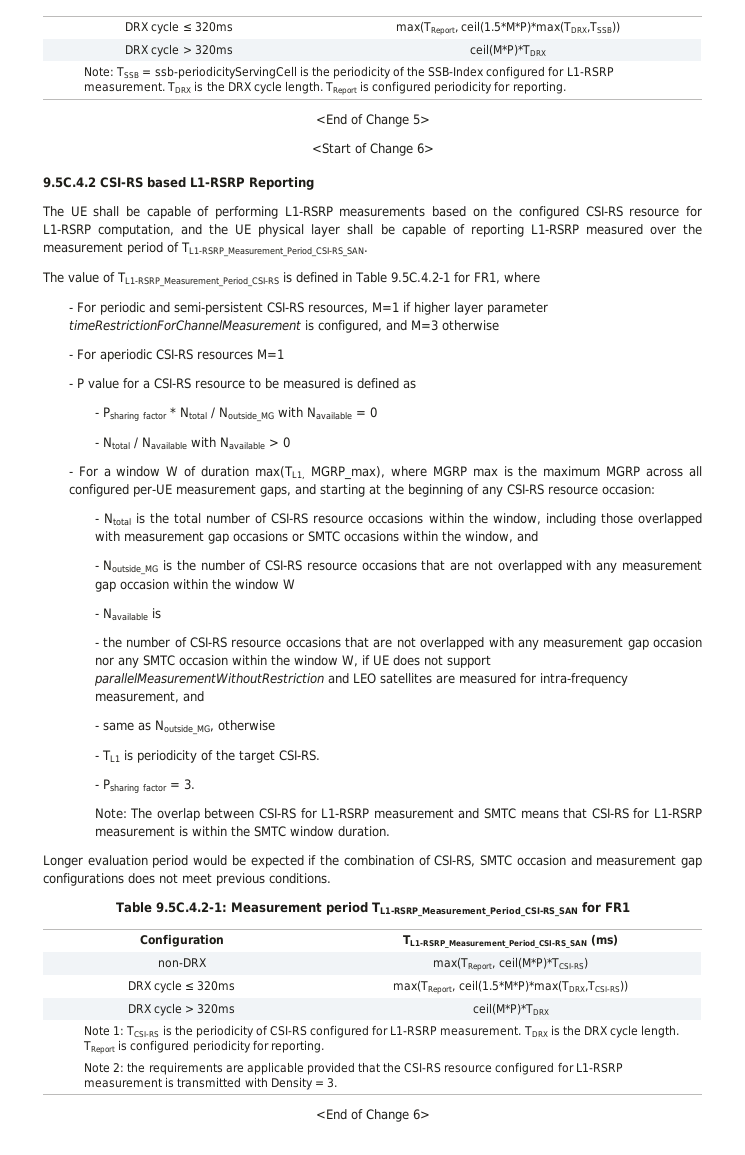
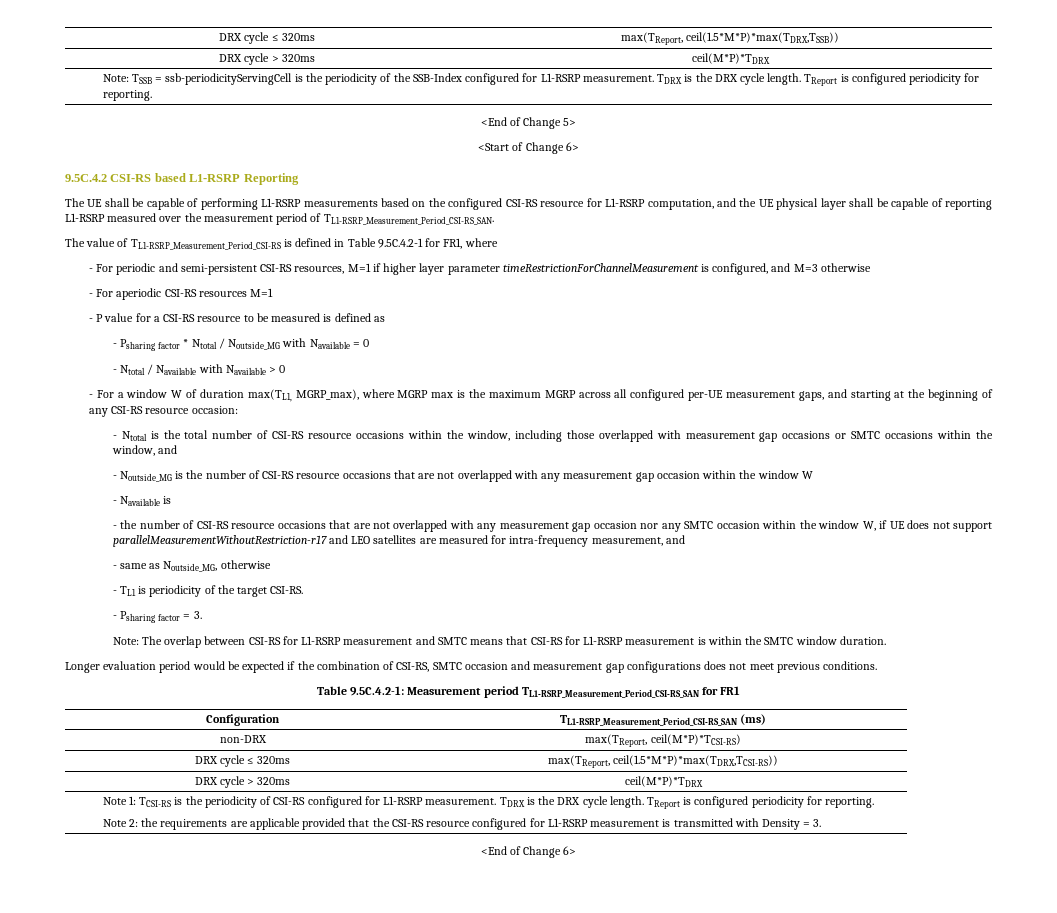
- - the number of CSI-RS resource occasions that are not overlapped with any measurement gap occasion nor any SMTC occasion within the window W, if UE does not support parallelMeasurementWithoutRestriction and LEO satellites are measured for intra-frequency measurement, and
+ - the number of CSI-RS resource occasions that are not overlapped with any measurement gap occasion nor any SMTC occasion within the window W, if UE does not support parallelMeasurementWithoutRestriction-r17 and LEO satellites are measured for intra-frequency measurement, and

